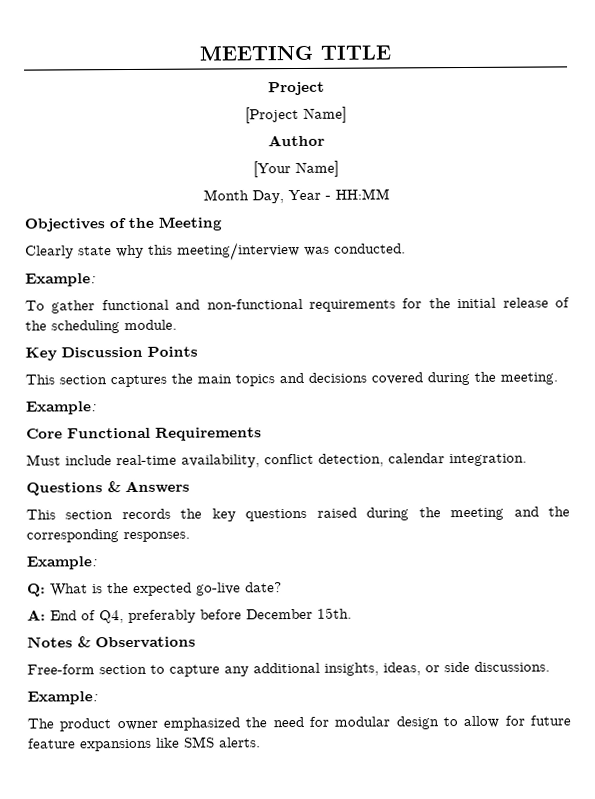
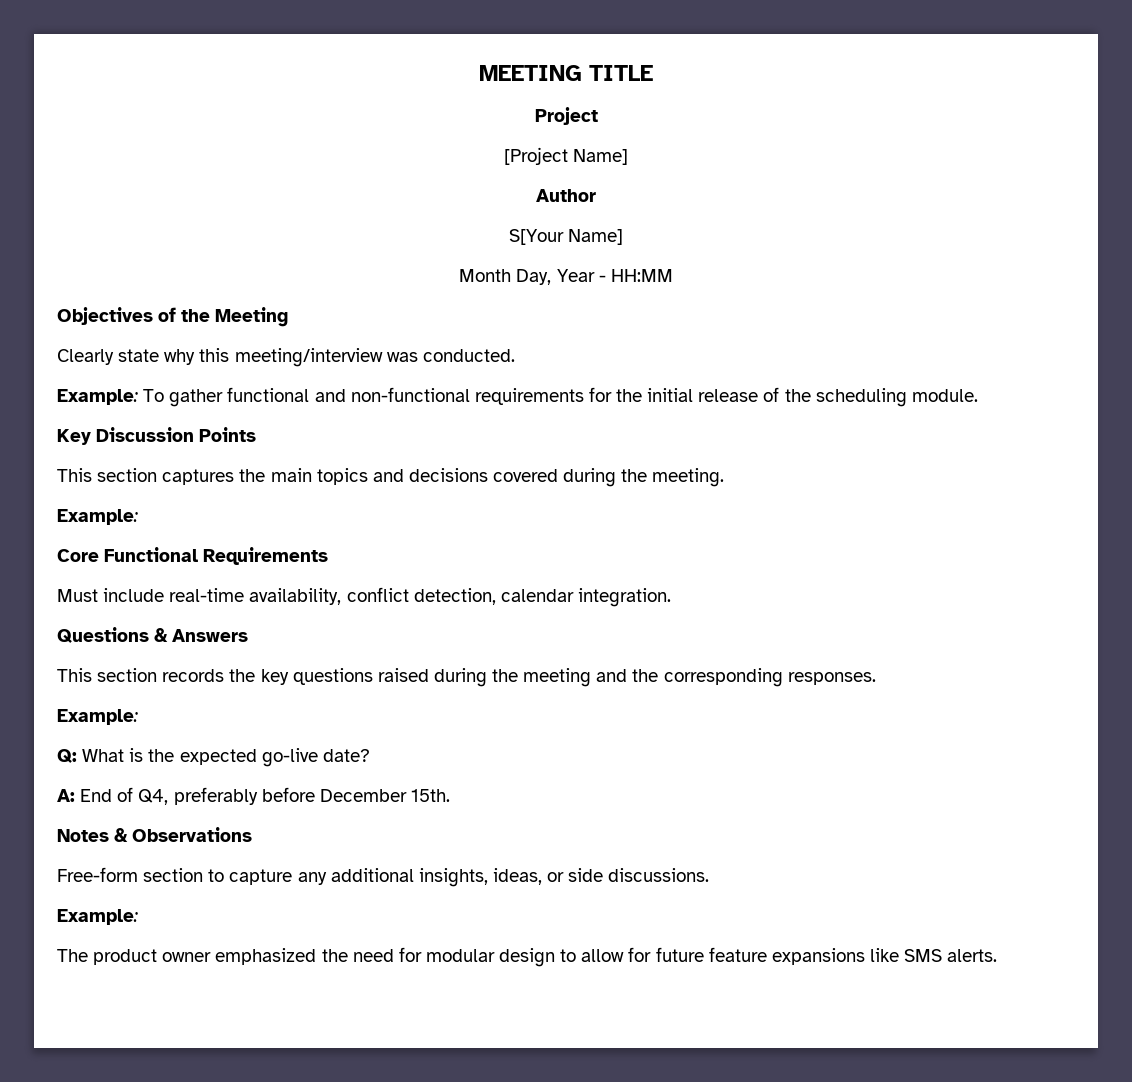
- [Your Name]
+ S[Your Name]
  Clearly state why this meeting/interview was conducted.
- Example:
- To gather functional and non-functional requirements for the initial release of the scheduling module.
+ Example: To gather functional and non-functional requirements for the initial release of the scheduling module.

